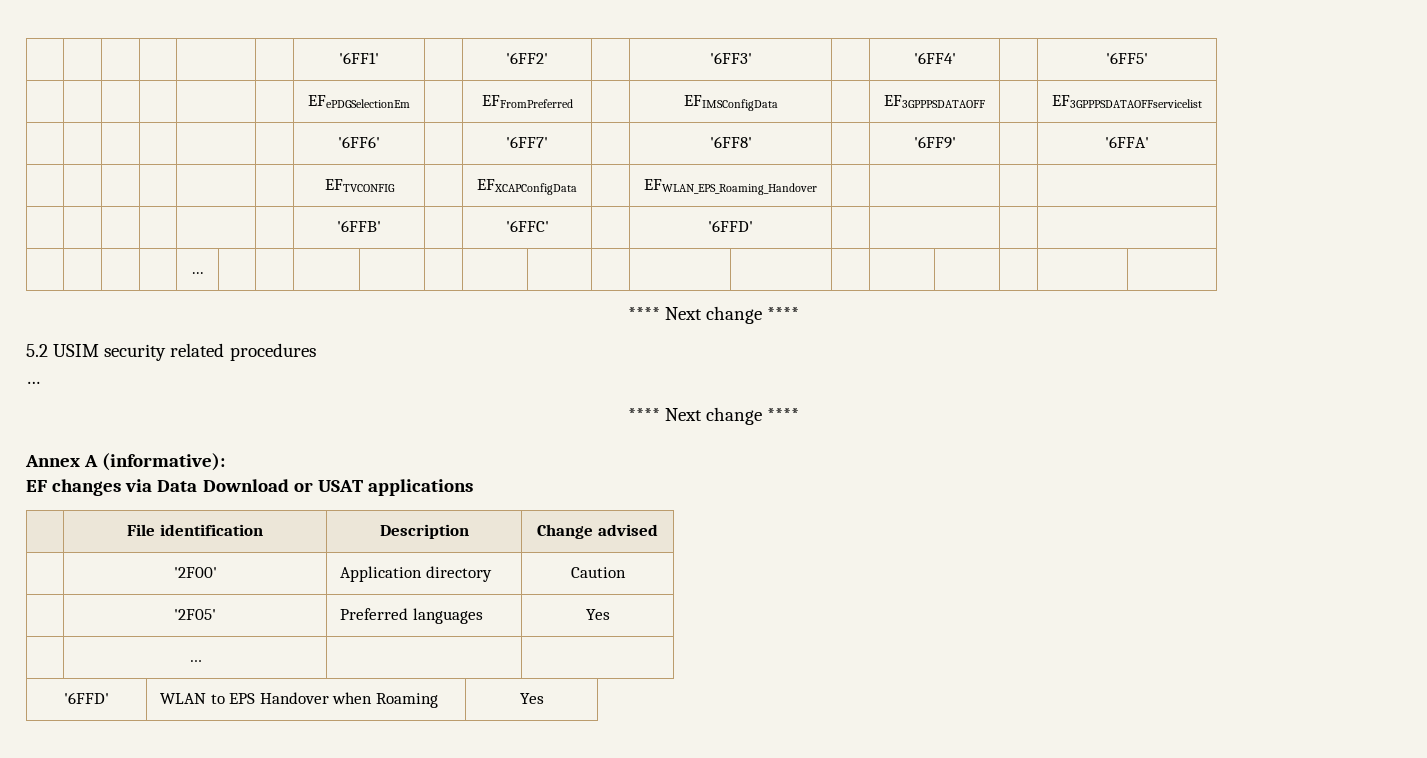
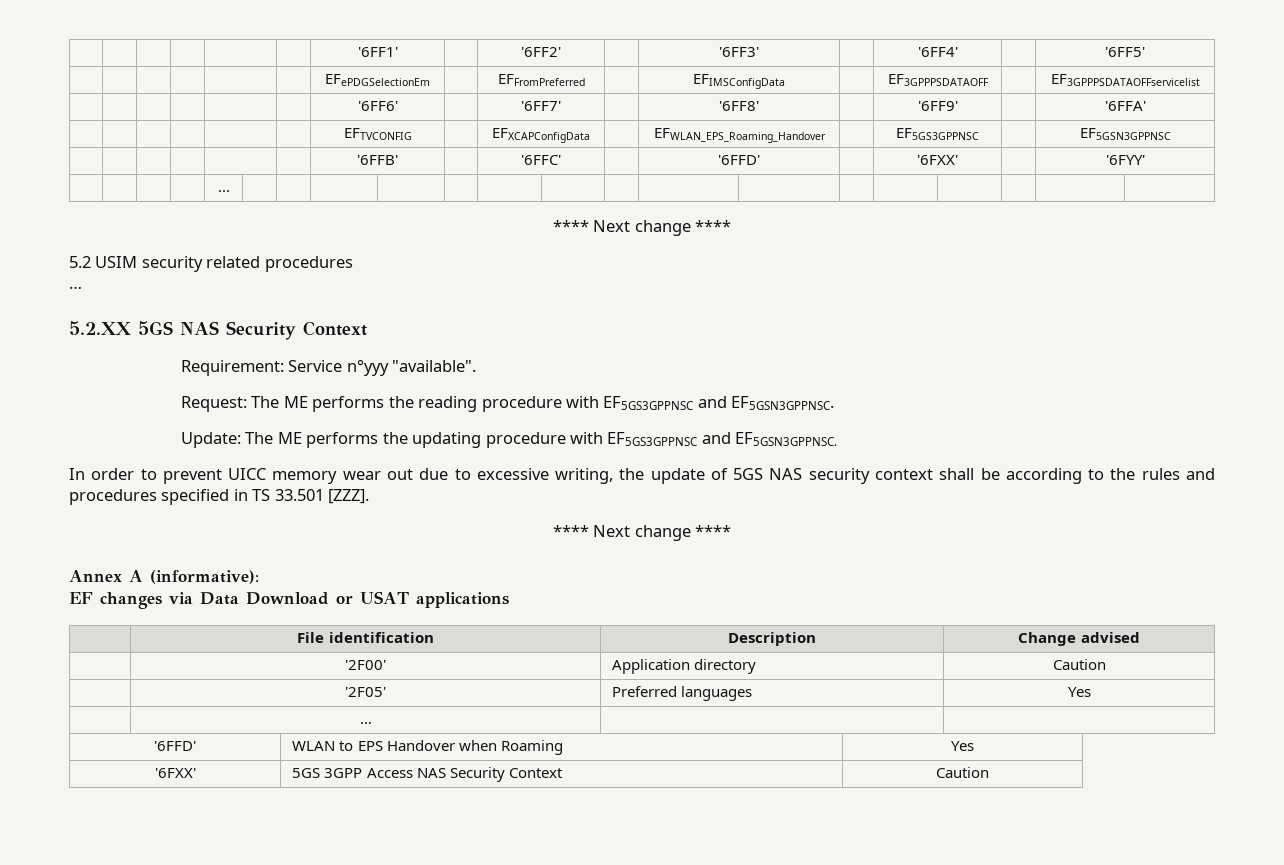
- | | | | | | EFTVCONFIG | | EFXCAPConfigData | | EFWLAN_EPS_Roaming_Handover | | | |
+ | | | | | | EFTVCONFIG | | EFXCAPConfigData | | EFWLAN_EPS_Roaming_Handover | | EF5GS3GPPNSC | | EF5GSN3GPPNSC
- | | | | | | '6FFB' | | '6FFC' | | '6FFD' | | | |
+ | | | | | | '6FFB' | | '6FFC' | | '6FFD' | | '6FXX' | | '6FYY'
+ 5.2.XX 5GS NAS Security Context
+ Requirement: Service n°yyy "available".
+ Request: The ME performs the reading procedure with EF5GS3GPPNSC and EF5GSN3GPPNSC.
+ Update: The ME performs the updating procedure with EF5GS3GPPNSC and EF5GSN3GPPNSC.
+ In order to prevent UICC memory wear out due to excessive writing, the update of 5GS NAS security context shall be according to the rules and procedures specified in TS 33.501 [ZZZ].
+ '6FXX' | 5GS 3GPP Access NAS Security Context | Caution

